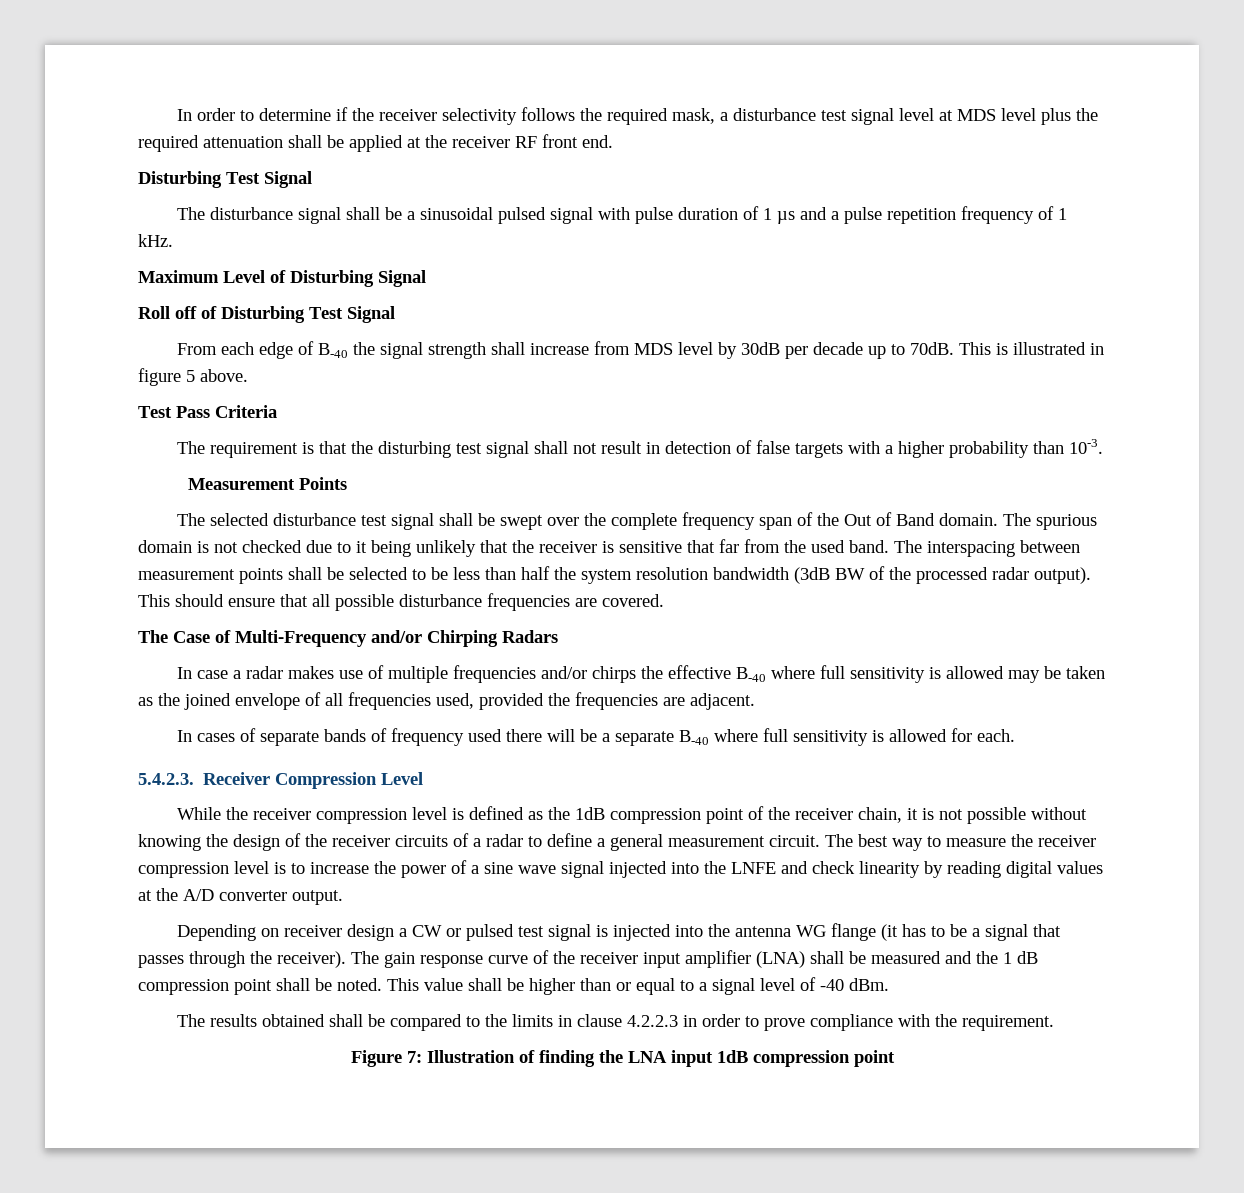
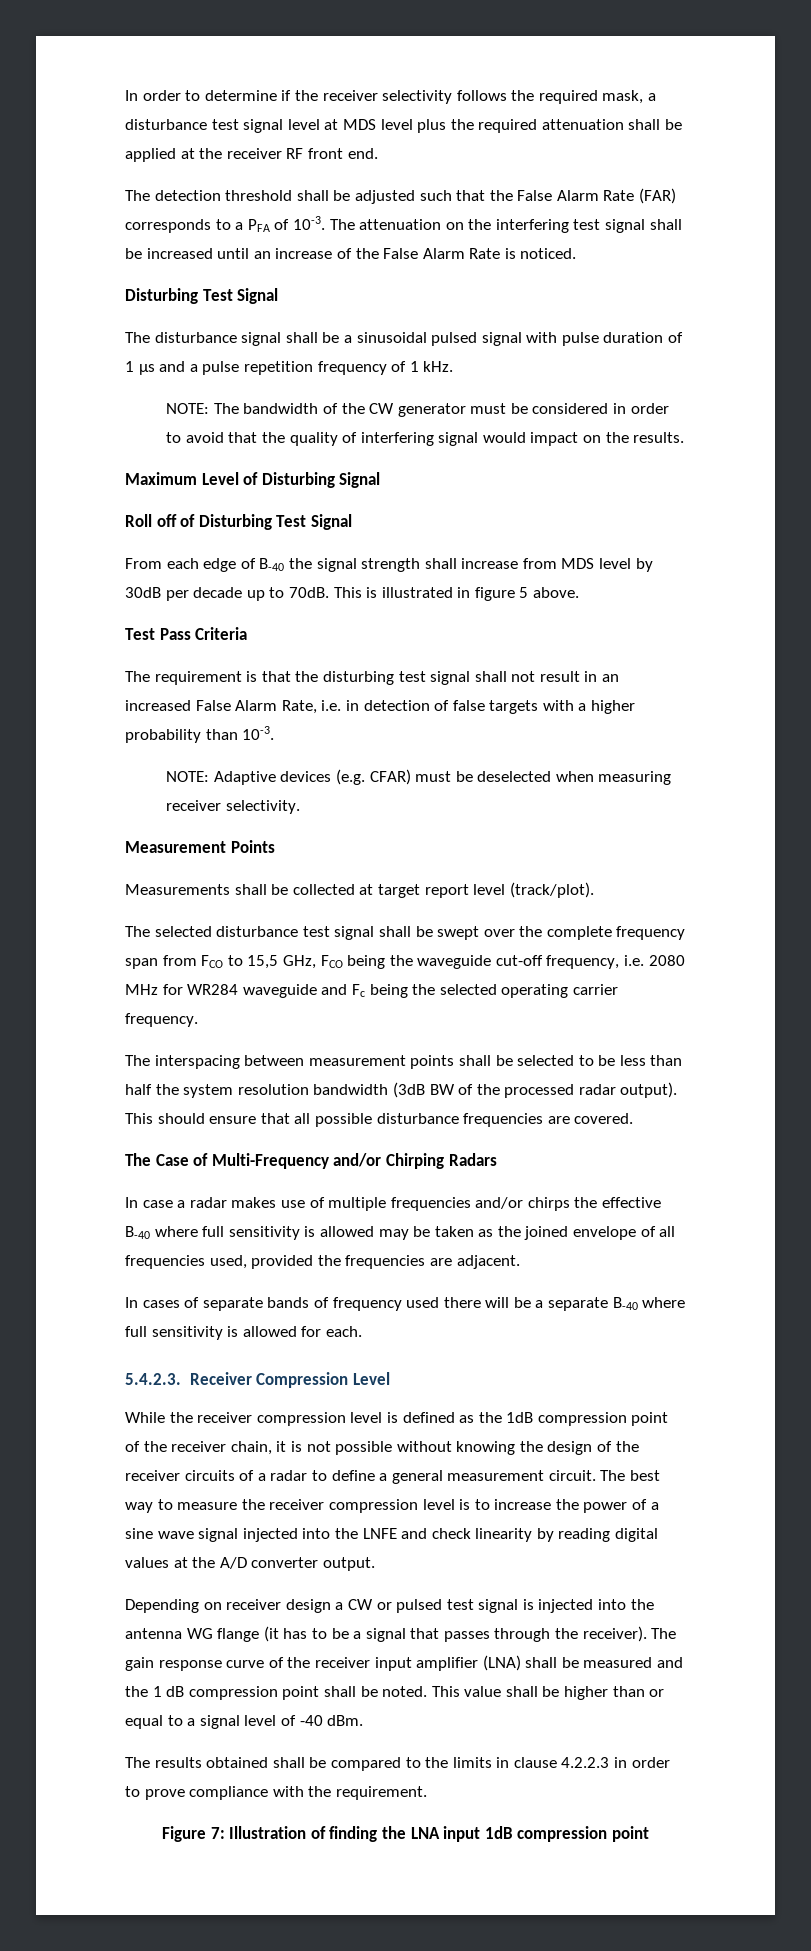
+ The detection threshold shall be adjusted such that the False Alarm Rate (FAR) corresponds to a PFA of 10-3. The attenuation on the interfering test signal shall be increased until an increase of the False Alarm Rate is noticed.
+ NOTE: The bandwidth of the CW generator must be considered in order to avoid that the quality of interfering signal would impact on the results.
- The requirement is that the disturbing test signal shall not result in detection of false targets with a higher probability than 10-3.
+ The requirement is that the disturbing test signal shall not result in an increased False Alarm Rate, i.e. in detection of false targets with a higher probability than 10-3.
+ NOTE: Adaptive devices (e.g. CFAR) must be deselected when measuring receiver selectivity.
  Measurement Points
+ Measurements shall be collected at target report level (track/plot).
- The selected disturbance test signal shall be swept over the complete frequency span of the Out of Band domain. The spurious domain is not checked due to it being unlikely that the receiver is sensitive that far from the used band. The interspacing between measurement points shall be selected to be less than half the system resolution bandwidth (3dB BW of the processed radar output).
+ The selected disturbance test signal shall be swept over the complete frequency span from FCO to 15,5 GHz, FCO being the waveguide cut-off frequency, i.e. 2080 MHz for WR284 waveguide and Fc being the selected operating carrier frequency.
+ The interspacing between measurement points shall be selected to be less than half the system resolution bandwidth (3dB BW of the processed radar output).

